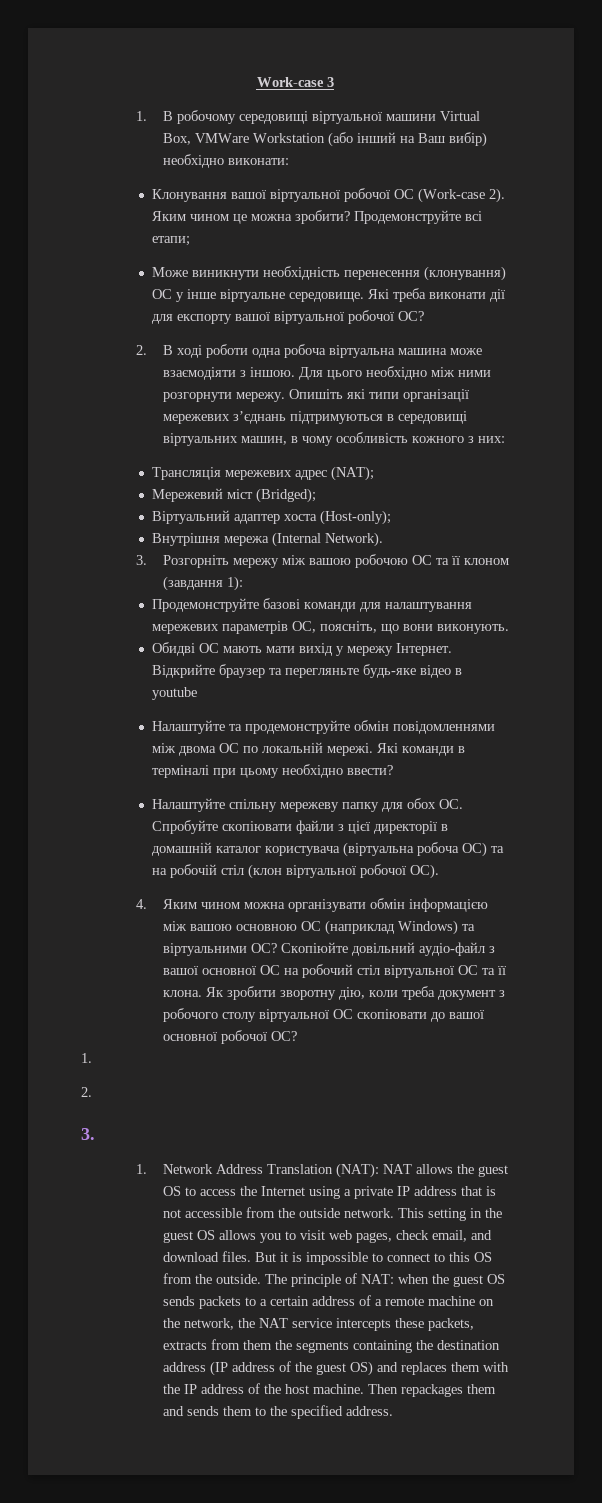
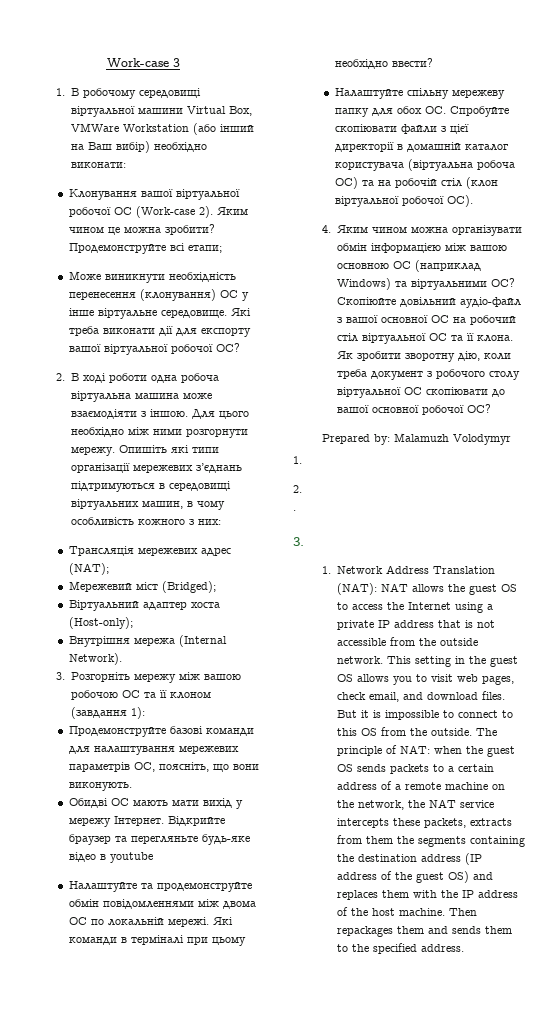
+ Prepared by: Malamuzh Volodymyr
+ .

